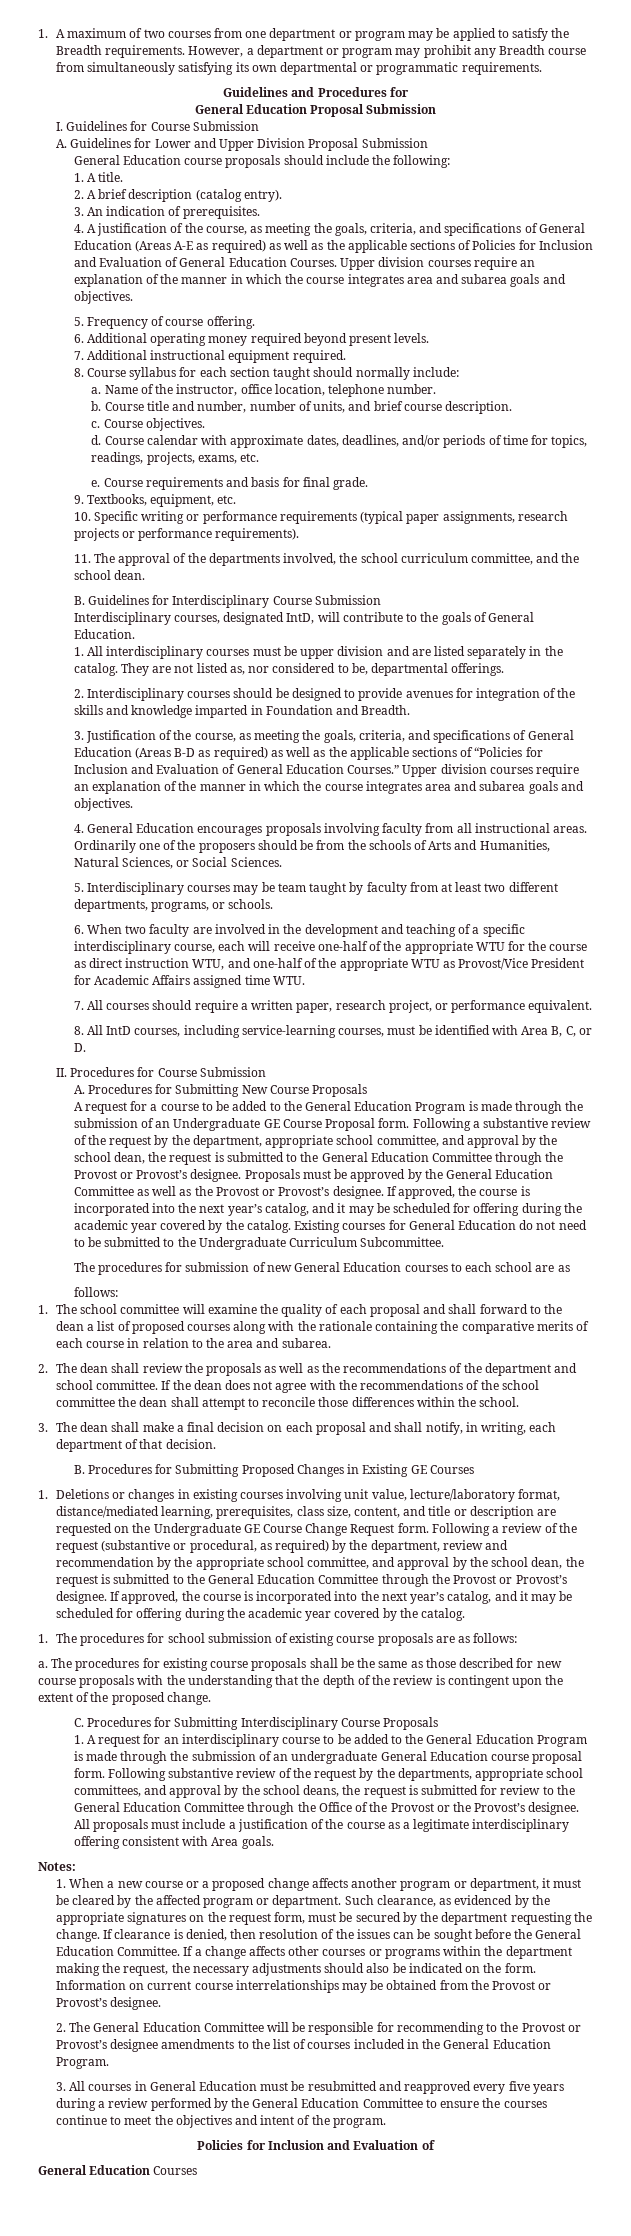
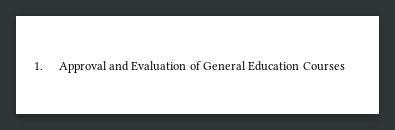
- 1. A maximum of two courses from one department or program may be applied to satisfy the Breadth requirements. However, a department or program may prohibit any Breadth course from simultaneously satisfying its own departmental or programmatic requirements.
- Guidelines and Procedures for
- General Education Proposal Submission
- I. Guidelines for Course Submission
- A. Guidelines for Lower and Upper Division Proposal Submission
- General Education course proposals should include the following:
- 1. A title.
- 2. A brief description (catalog entry).
- 3. An indication of prerequisites.
- 4. A justification of the course, as meeting the goals, criteria, and specifications of General Education (Areas A-E as required) as well as the applicable sections of Policies for Inclusion and Evaluation of General Education Courses. Upper division courses require an explanation of the manner in which the course integrates area and subarea goals and objectives.
- 5. Frequency of course offering.
- 6. Additional operating money required beyond present levels.
- 7. Additional instructional equipment required.
- 8. Course syllabus for each section taught should normally include:
- a. Name of the instructor, office location, telephone number.
- b. Course title and number, number of units, and brief course description.
- c. Course objectives.
- d. Course calendar with approximate dates, deadlines, and/or periods of time for topics, readings, projects, exams, etc.
- e. Course requirements and basis for final grade.
- 9. Textbooks, equipment, etc.
- 10. Specific writing or performance requirements (typical paper assignments, research projects or performance requirements).
- 11. The approval of the departments involved, the school curriculum committee, and the school dean.
- B. Guidelines for Interdisciplinary Course Submission
- Interdisciplinary courses, designated IntD, will contribute to the goals of General Education.
- 1. All interdisciplinary courses must be upper division and are listed separately in the catalog. They are not listed as, nor considered to be, departmental offerings.
- 2. Interdisciplinary courses should be designed to provide avenues for integration of the skills and knowledge imparted in Foundation and Breadth.
- 3. Justification of the course, as meeting the goals, criteria, and specifications of General Education (Areas B-D as required) as well as the applicable sections of “Policies for Inclusion and Evaluation of General Education Courses.” Upper division courses require an explanation of the manner in which the course integrates area and subarea goals and objectives.
- 4. General Education encourages proposals involving faculty from all instructional areas. Ordinarily one of the proposers should be from the schools of Arts and Humanities, Natural Sciences, or Social Sciences.
- 5. Interdisciplinary courses may be team taught by faculty from at least two different departments, programs, or schools.
- 6. When two faculty are involved in the development and teaching of a specific interdisciplinary course, each will receive one-half of the appropriate WTU for the course as direct instruction WTU, and one-half of the appropriate WTU as Provost/Vice President for Academic Affairs assigned time WTU.
- 7. All courses should require a written paper, research project, or performance equivalent.
- 8. All IntD courses, including service-learning courses, must be identified with Area B, C, or D.
- II. Procedures for Course Submission
- A. Procedures for Submitting New Course Proposals
- A request for a course to be added to the General Education Program is made through the submission of an Undergraduate GE Course Proposal form. Following a substantive review of the request by the department, appropriate school committee, and approval by the school dean, the request is submitted to the General Education Committee through the Provost or Provost’s designee. Proposals must be approved by the General Education Committee as well as the Provost or Provost’s designee. If approved, the course is incorporated into the next year’s catalog, and it may be scheduled for offering during the academic year covered by the catalog. Existing courses for General Education do not need to be submitted to the Undergraduate Curriculum Subcommittee.
- The procedures for submission of new General Education courses to each school are as
- follows:
- 1. The school committee will examine the quality of each proposal and shall forward to the dean a list of proposed courses along with the rationale containing the comparative merits of each course in relation to the area and subarea.
- 2. The dean shall review the proposals as well as the recommendations of the department and school committee. If the dean does not agree with the recommendations of the school committee the dean shall attempt to reconcile those differences within the school.
- 3. The dean shall make a final decision on each proposal and shall notify, in writing, each department of that decision.
- B. Procedures for Submitting Proposed Changes in Existing GE Courses
- 1. Deletions or changes in existing courses involving unit value, lecture/laboratory format, distance/mediated learning, prerequisites, class size, content, and title or description are requested on the Undergraduate GE Course Change Request form. Following a review of the request (substantive or procedural, as required) by the department, review and recommendation by the appropriate school committee, and approval by the school dean, the request is submitted to the General Education Committee through the Provost or Provost’s designee. If approved, the course is incorporated into the next year’s catalog, and it may be scheduled for offering during the academic year covered by the catalog.
- 1. The procedures for school submission of existing course proposals are as follows:
- a. The procedures for existing course proposals shall be the same as those described for new course proposals with the understanding that the depth of the review is contingent upon the extent of the proposed change.
- C. Procedures for Submitting Interdisciplinary Course Proposals
- 1. A request for an interdisciplinary course to be added to the General Education Program is made through the submission of an undergraduate General Education course proposal form. Following substantive review of the request by the departments, appropriate school committees, and approval by the school deans, the request is submitted for review to the General Education Committee through the Office of the Provost or the Provost’s designee. All proposals must include a justification of the course as a legitimate interdisciplinary offering consistent with Area goals.
- Notes:
- 1. When a new course or a proposed change affects another program or department, it must be cleared by the affected program or department. Such clearance, as evidenced by the appropriate signatures on the request form, must be secured by the department requesting the change. If clearance is denied, then resolution of the issues can be sought before the General Education Committee. If a change affects other courses or programs within the department making the request, the necessary adjustments should also be indicated on the form. Information on current course interrelationships may be obtained from the Provost or Provost’s designee.
- 2. The General Education Committee will be responsible for recommending to the Provost or Provost’s designee amendments to the list of courses included in the General Education Program.
- 3. All courses in General Education must be resubmitted and reapproved every five years during a review performed by the General Education Committee to ensure the courses continue to meet the objectives and intent of the program.
- Policies for Inclusion and Evaluation of
- General Education Courses
+ 1. Approval and Evaluation of General Education Courses

